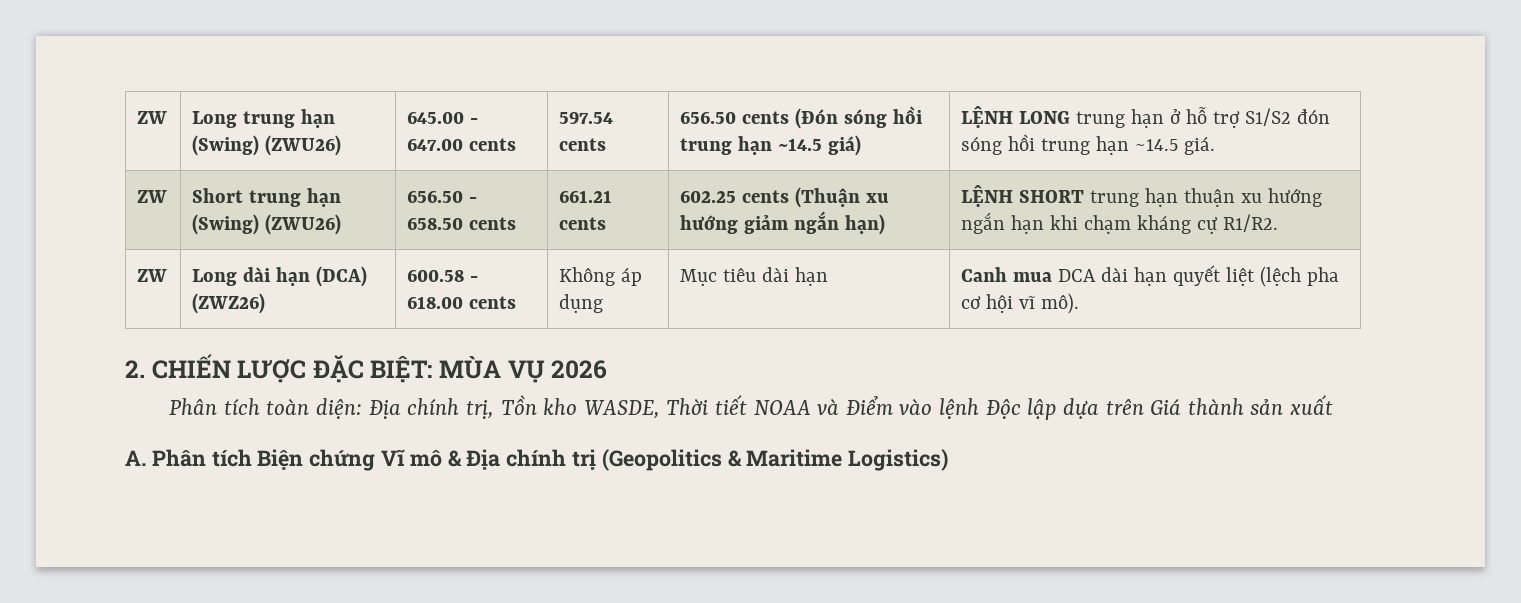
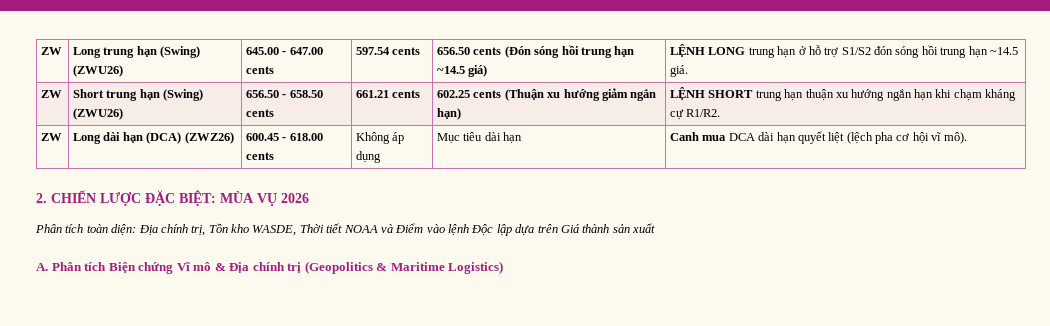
- ZW | Long dài hạn (DCA) (ZWZ26) | 600.58 - 618.00 cents | Không áp dụng | Mục tiêu dài hạn | Canh mua DCA dài hạn quyết liệt (lệch pha cơ hội vĩ mô).
+ ZW | Long dài hạn (DCA) (ZWZ26) | 600.45 - 618.00 cents | Không áp dụng | Mục tiêu dài hạn | Canh mua DCA dài hạn quyết liệt (lệch pha cơ hội vĩ mô).

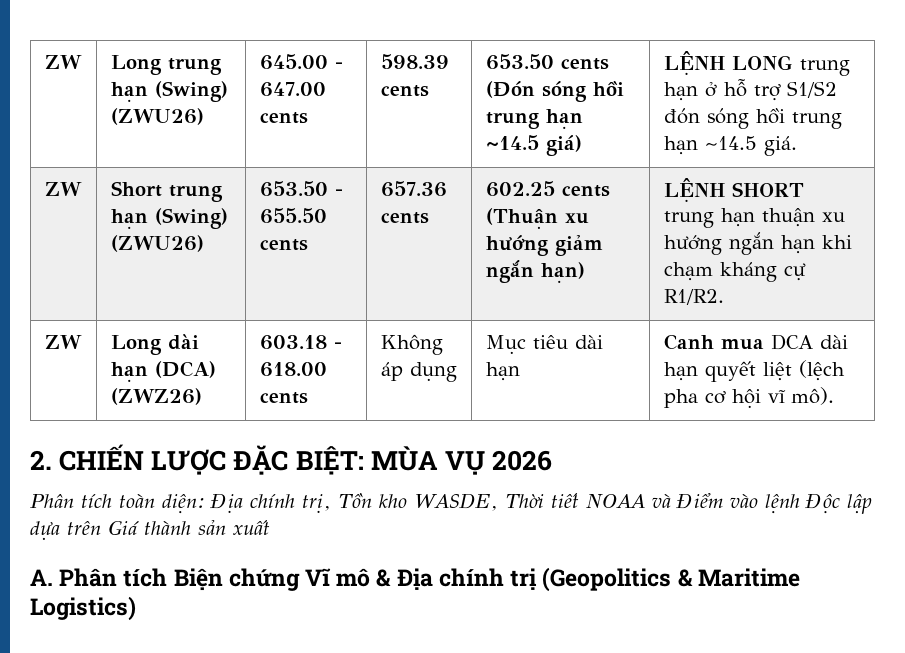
- ZW | Long trung hạn (Swing) (ZWU26) | 645.00 - 647.00 cents | 597.54 cents | 656.50 cents (Đón sóng hồi trung hạn ~14.5 giá) | LỆNH LONG trung hạn ở hỗ trợ S1/S2 đón sóng hồi trung hạn ~14.5 giá.
+ ZW | Long trung hạn (Swing) (ZWU26) | 645.00 - 647.00 cents | 598.39 cents | 653.50 cents (Đón sóng hồi trung hạn ~14.5 giá) | LỆNH LONG trung hạn ở hỗ trợ S1/S2 đón sóng hồi trung hạn ~14.5 giá.
- ZW | Short trung hạn (Swing) (ZWU26) | 656.50 - 658.50 cents | 661.21 cents | 602.25 cents (Thuận xu hướng giảm ngắn hạn) | LỆNH SHORT trung hạn thuận xu hướng ngắn hạn khi chạm kháng cự R1/R2.
+ ZW | Short trung hạn (Swing) (ZWU26) | 653.50 - 655.50 cents | 657.36 cents | 602.25 cents (Thuận xu hướng giảm ngắn hạn) | LỆNH SHORT trung hạn thuận xu hướng ngắn hạn khi chạm kháng cự R1/R2.
- ZW | Long dài hạn (DCA) (ZWZ26) | 600.45 - 618.00 cents | Không áp dụng | Mục tiêu dài hạn | Canh mua DCA dài hạn quyết liệt (lệch pha cơ hội vĩ mô).
+ ZW | Long dài hạn (DCA) (ZWZ26) | 603.18 - 618.00 cents | Không áp dụng | Mục tiêu dài hạn | Canh mua DCA dài hạn quyết liệt (lệch pha cơ hội vĩ mô).

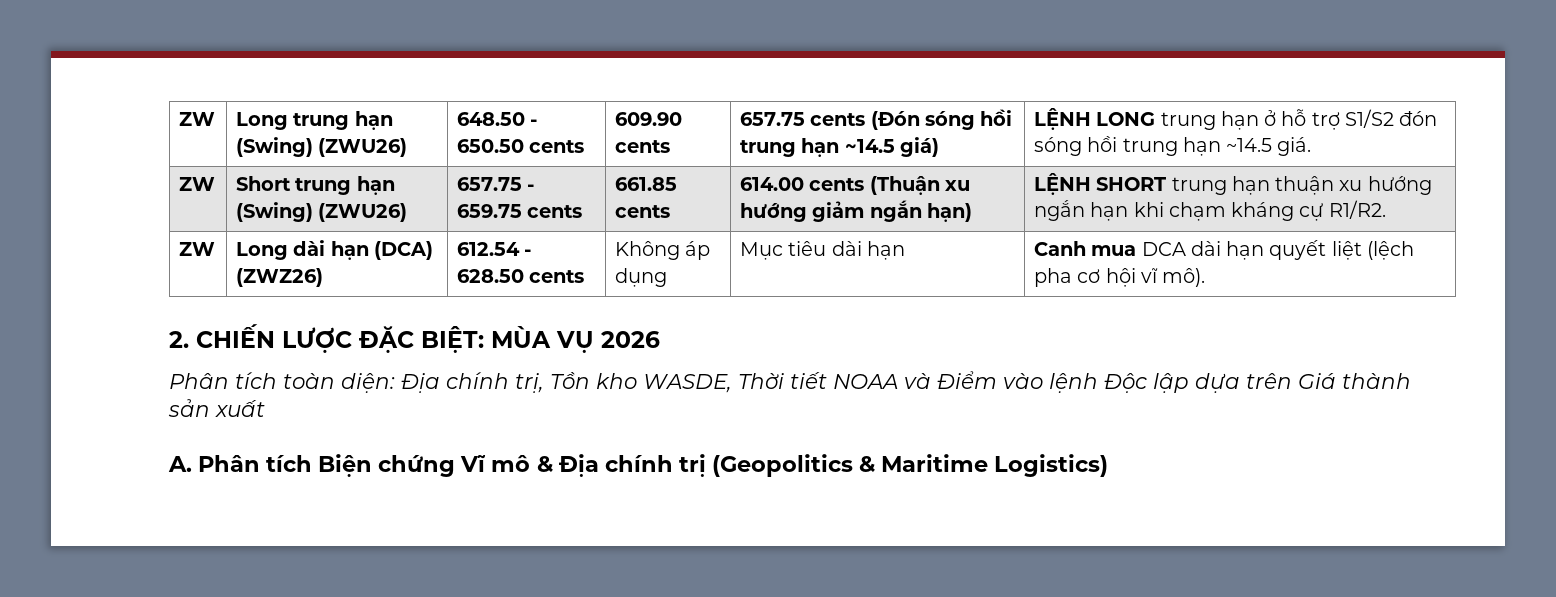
- ZW | Long trung hạn (Swing) (ZWU26) | 645.00 - 647.00 cents | 598.39 cents | 653.50 cents (Đón sóng hồi trung hạn ~14.5 giá) | LỆNH LONG trung hạn ở hỗ trợ S1/S2 đón sóng hồi trung hạn ~14.5 giá.
+ ZW | Long trung hạn (Swing) (ZWU26) | 648.50 - 650.50 cents | 609.90 cents | 657.75 cents (Đón sóng hồi trung hạn ~14.5 giá) | LỆNH LONG trung hạn ở hỗ trợ S1/S2 đón sóng hồi trung hạn ~14.5 giá.
- ZW | Short trung hạn (Swing) (ZWU26) | 653.50 - 655.50 cents | 657.36 cents | 602.25 cents (Thuận xu hướng giảm ngắn hạn) | LỆNH SHORT trung hạn thuận xu hướng ngắn hạn khi chạm kháng cự R1/R2.
+ ZW | Short trung hạn (Swing) (ZWU26) | 657.75 - 659.75 cents | 661.85 cents | 614.00 cents (Thuận xu hướng giảm ngắn hạn) | LỆNH SHORT trung hạn thuận xu hướng ngắn hạn khi chạm kháng cự R1/R2.
- ZW | Long dài hạn (DCA) (ZWZ26) | 603.18 - 618.00 cents | Không áp dụng | Mục tiêu dài hạn | Canh mua DCA dài hạn quyết liệt (lệch pha cơ hội vĩ mô).
+ ZW | Long dài hạn (DCA) (ZWZ26) | 612.54 - 628.50 cents | Không áp dụng | Mục tiêu dài hạn | Canh mua DCA dài hạn quyết liệt (lệch pha cơ hội vĩ mô).

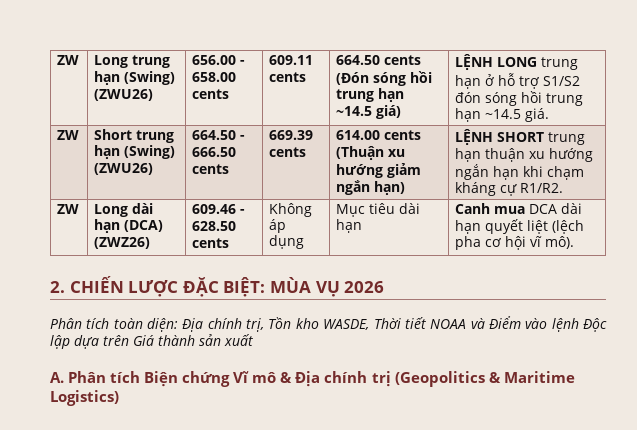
- ZW | Long trung hạn (Swing) (ZWU26) | 648.50 - 650.50 cents | 609.90 cents | 657.75 cents (Đón sóng hồi trung hạn ~14.5 giá) | LỆNH LONG trung hạn ở hỗ trợ S1/S2 đón sóng hồi trung hạn ~14.5 giá.
+ ZW | Long trung hạn (Swing) (ZWU26) | 656.00 - 658.00 cents | 609.11 cents | 664.50 cents (Đón sóng hồi trung hạn ~14.5 giá) | LỆNH LONG trung hạn ở hỗ trợ S1/S2 đón sóng hồi trung hạn ~14.5 giá.
- ZW | Short trung hạn (Swing) (ZWU26) | 657.75 - 659.75 cents | 661.85 cents | 614.00 cents (Thuận xu hướng giảm ngắn hạn) | LỆNH SHORT trung hạn thuận xu hướng ngắn hạn khi chạm kháng cự R1/R2.
+ ZW | Short trung hạn (Swing) (ZWU26) | 664.50 - 666.50 cents | 669.39 cents | 614.00 cents (Thuận xu hướng giảm ngắn hạn) | LỆNH SHORT trung hạn thuận xu hướng ngắn hạn khi chạm kháng cự R1/R2.
- ZW | Long dài hạn (DCA) (ZWZ26) | 612.54 - 628.50 cents | Không áp dụng | Mục tiêu dài hạn | Canh mua DCA dài hạn quyết liệt (lệch pha cơ hội vĩ mô).
+ ZW | Long dài hạn (DCA) (ZWZ26) | 609.46 - 628.50 cents | Không áp dụng | Mục tiêu dài hạn | Canh mua DCA dài hạn quyết liệt (lệch pha cơ hội vĩ mô).

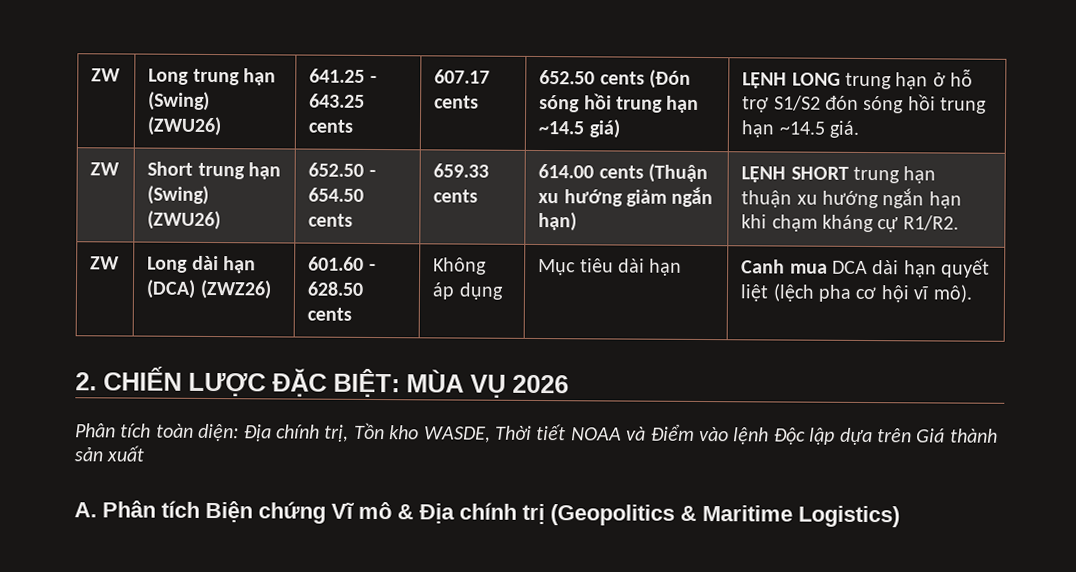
- ZW | Long trung hạn (Swing) (ZWU26) | 656.00 - 658.00 cents | 609.11 cents | 664.50 cents (Đón sóng hồi trung hạn ~14.5 giá) | LỆNH LONG trung hạn ở hỗ trợ S1/S2 đón sóng hồi trung hạn ~14.5 giá.
+ ZW | Long trung hạn (Swing) (ZWU26) | 641.25 - 643.25 cents | 607.17 cents | 652.50 cents (Đón sóng hồi trung hạn ~14.5 giá) | LỆNH LONG trung hạn ở hỗ trợ S1/S2 đón sóng hồi trung hạn ~14.5 giá.
- ZW | Short trung hạn (Swing) (ZWU26) | 664.50 - 666.50 cents | 669.39 cents | 614.00 cents (Thuận xu hướng giảm ngắn hạn) | LỆNH SHORT trung hạn thuận xu hướng ngắn hạn khi chạm kháng cự R1/R2.
+ ZW | Short trung hạn (Swing) (ZWU26) | 652.50 - 654.50 cents | 659.33 cents | 614.00 cents (Thuận xu hướng giảm ngắn hạn) | LỆNH SHORT trung hạn thuận xu hướng ngắn hạn khi chạm kháng cự R1/R2.
- ZW | Long dài hạn (DCA) (ZWZ26) | 609.46 - 628.50 cents | Không áp dụng | Mục tiêu dài hạn | Canh mua DCA dài hạn quyết liệt (lệch pha cơ hội vĩ mô).
+ ZW | Long dài hạn (DCA) (ZWZ26) | 601.60 - 628.50 cents | Không áp dụng | Mục tiêu dài hạn | Canh mua DCA dài hạn quyết liệt (lệch pha cơ hội vĩ mô).

